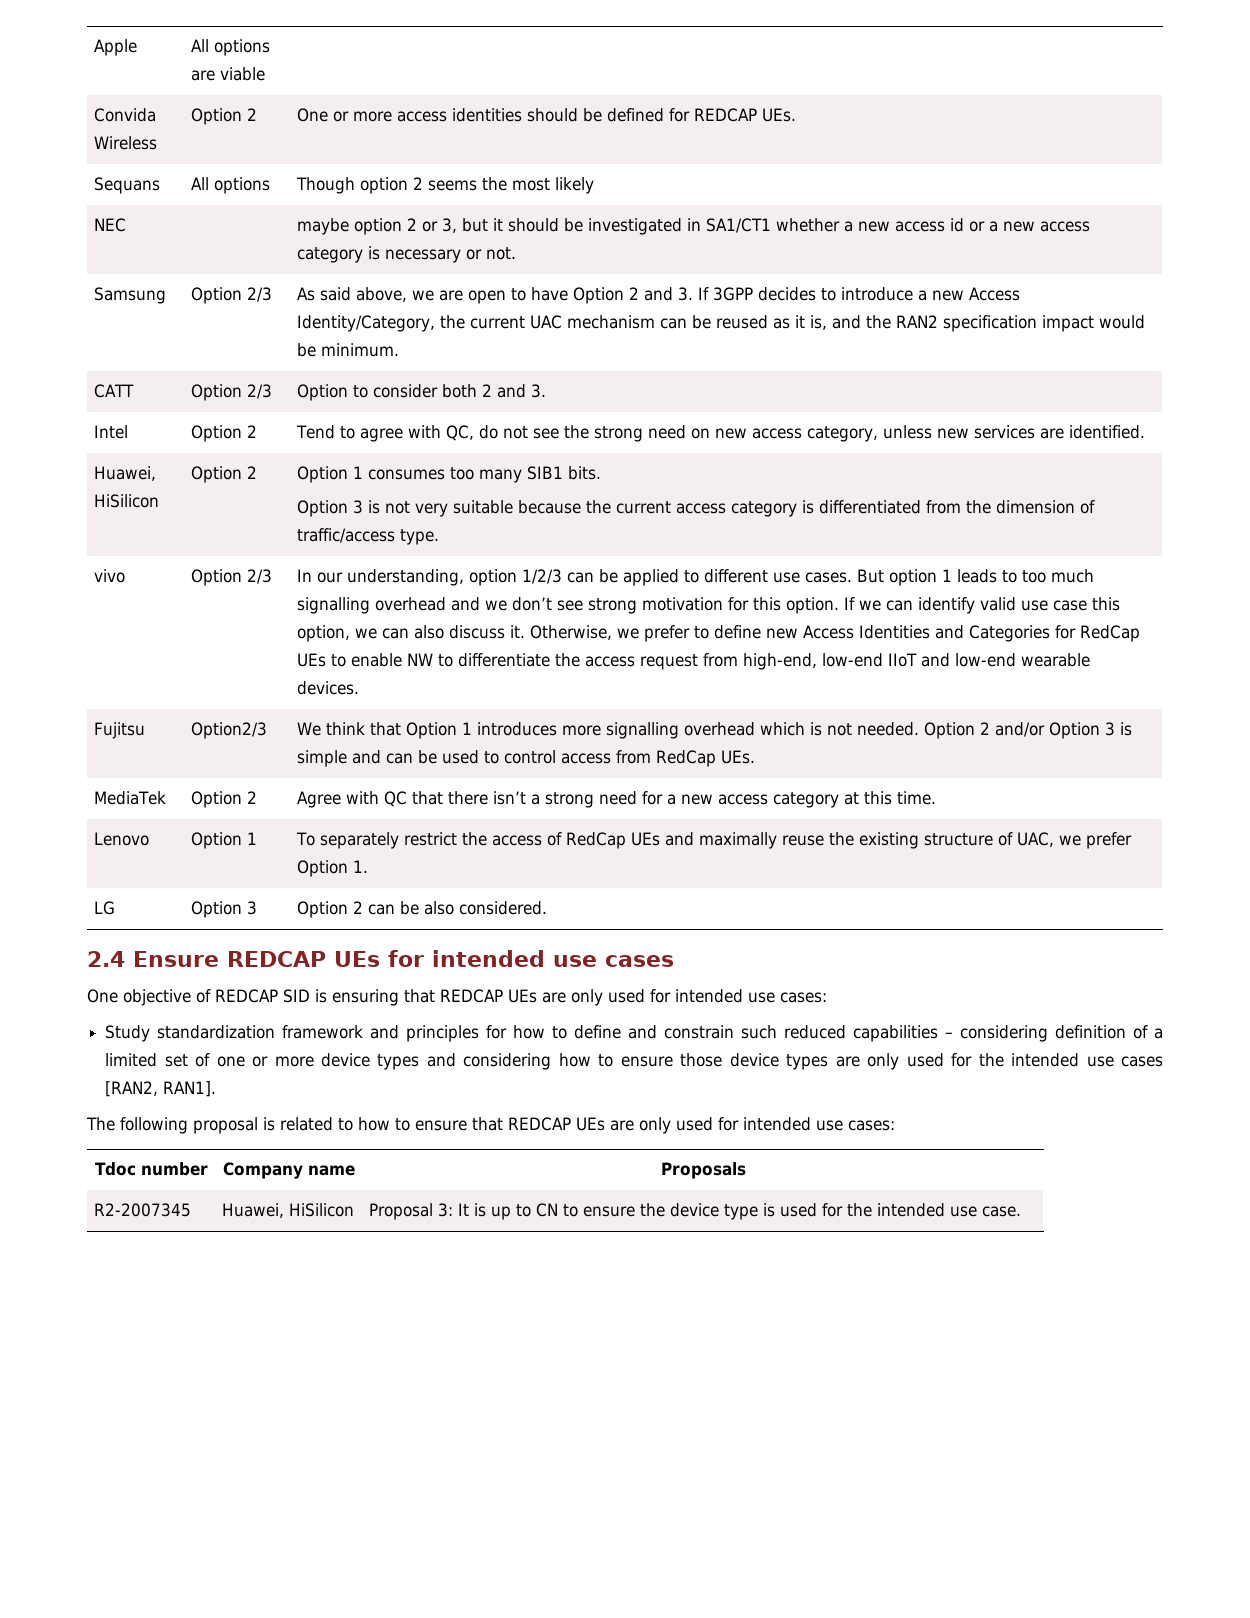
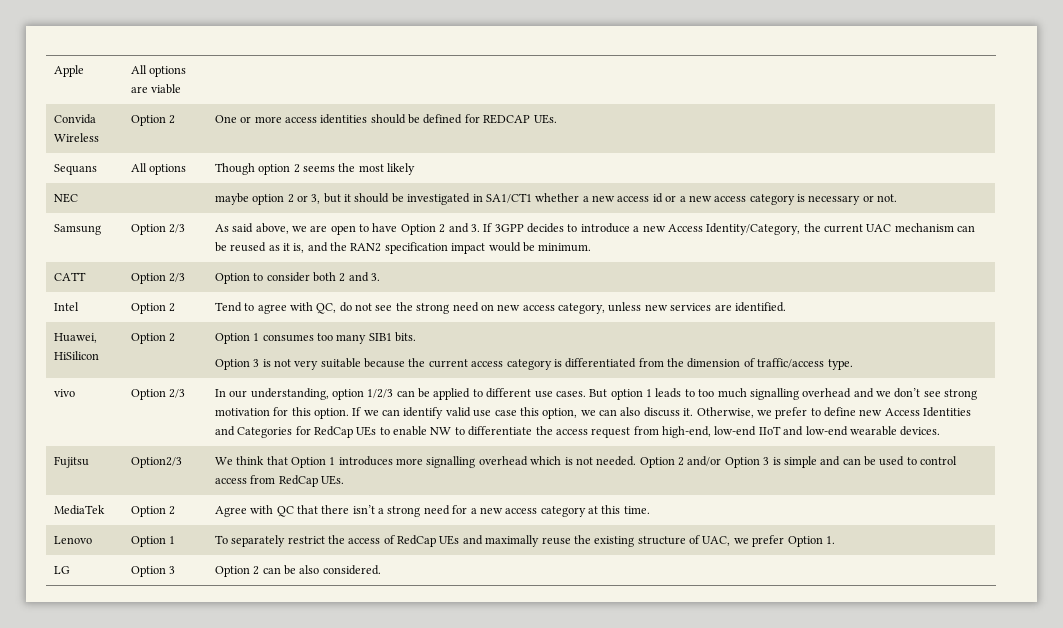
- 2.4 Ensure REDCAP UEs for intended use cases
- One objective of REDCAP SID is ensuring that REDCAP UEs are only used for intended use cases:
- Study standardization framework and principles for how to define and constrain such reduced capabilities – considering definition of a limited set of one or more device types and considering how to ensure those device types are only used for the intended use cases [RAN2, RAN1].
- The following proposal is related to how to ensure that REDCAP UEs are only used for intended use cases:
- Tdoc number | Company name | Proposals
- R2-2007345 | Huawei, HiSilicon | Proposal 3: It is up to CN to ensure the device type is used for the intended use case.

